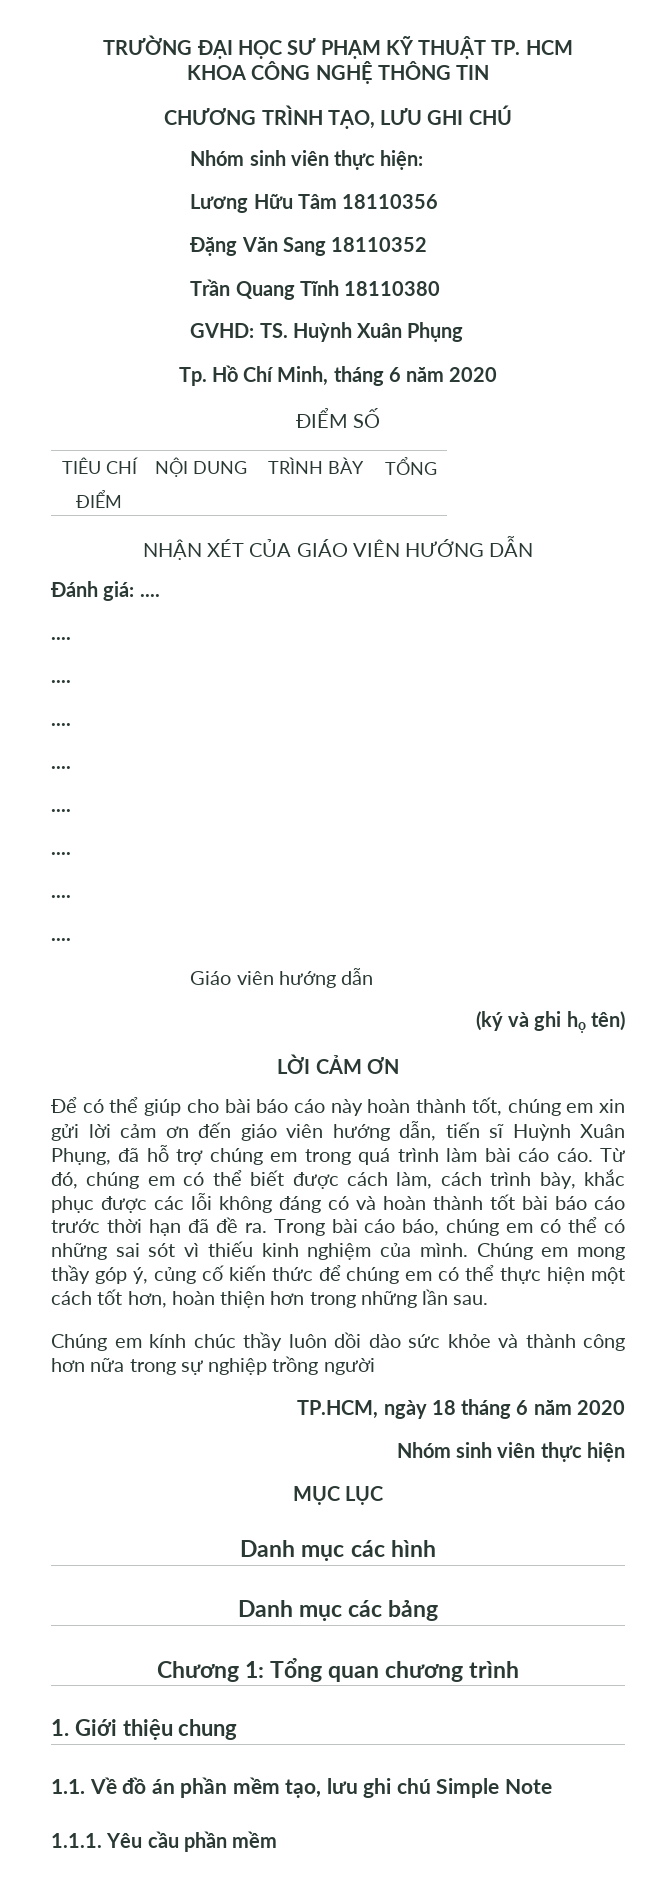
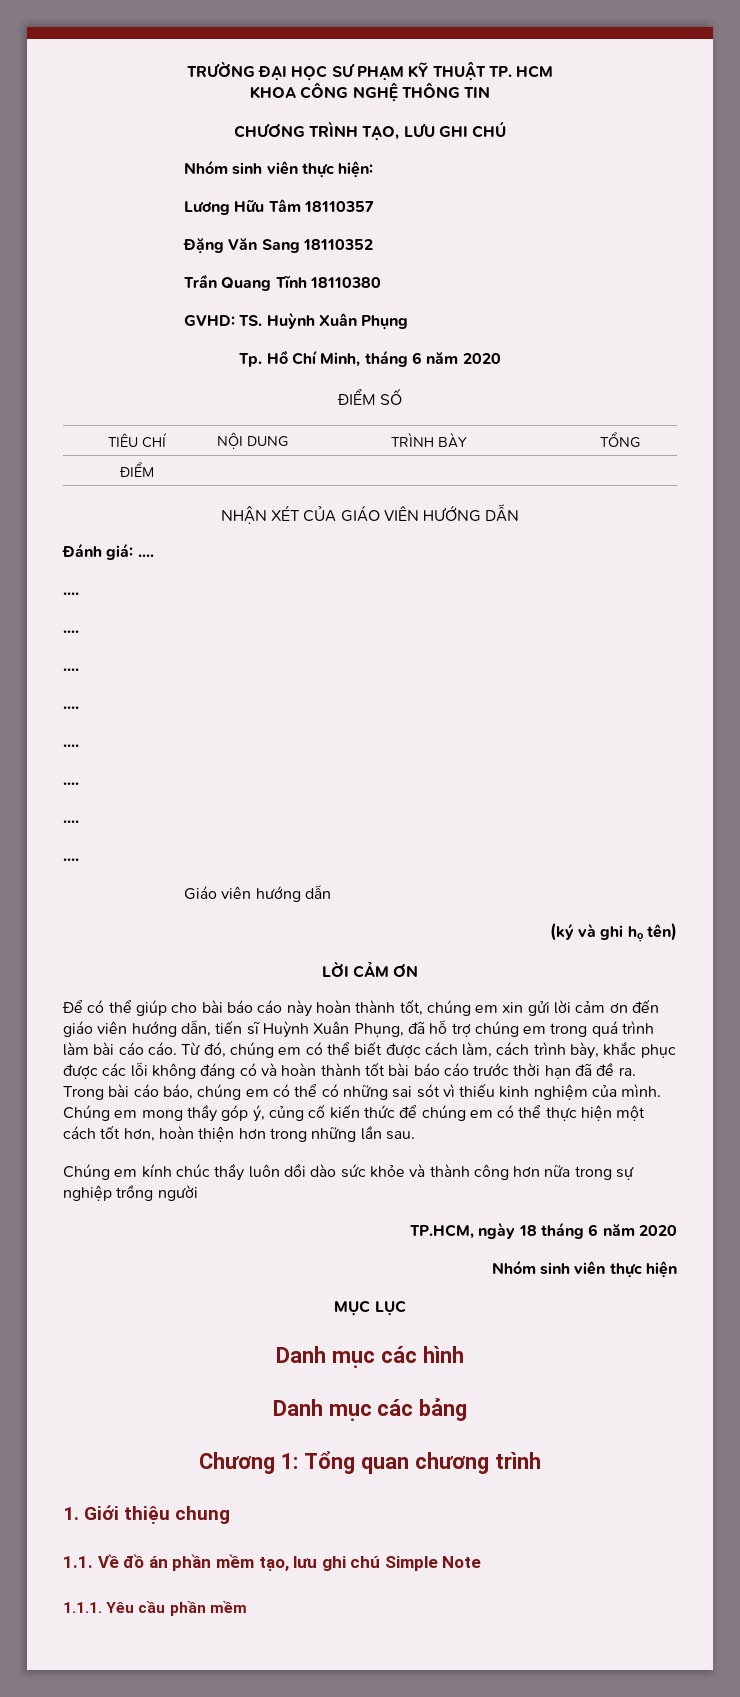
- Lương Hữu Tâm 18110356
+ Lương Hữu Tâm 18110357

